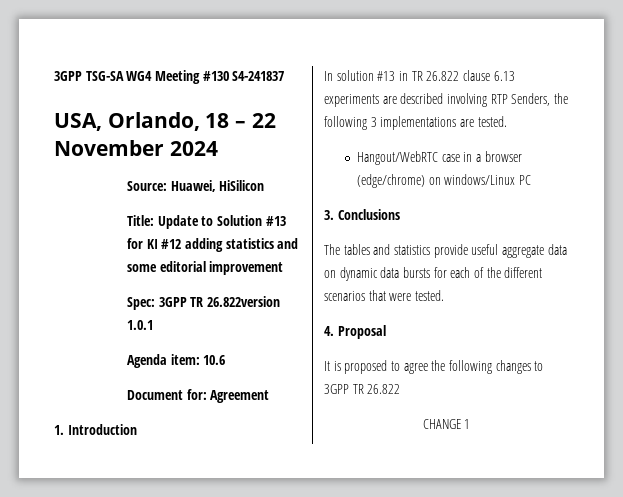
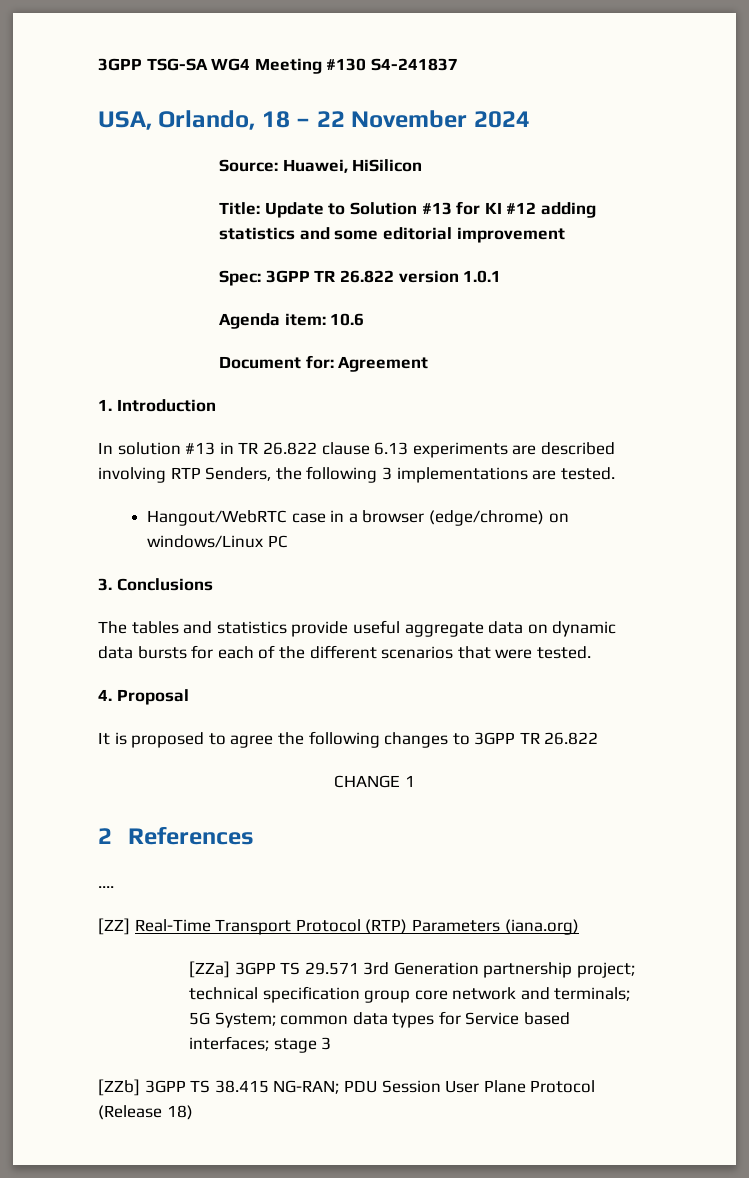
- Spec: 3GPP TR 26.822version 1.0.1
+ Spec: 3GPP TR 26.822 version 1.0.1
+ 2 References
+ ....
+ [ZZ] Real-Time Transport Protocol (RTP) Parameters (iana.org)
+ [ZZa] 3GPP TS 29.571 3rd Generation partnership project; technical specification group core network and terminals; 5G System; common data types for Service based interfaces; stage 3
+ [ZZb] 3GPP TS 38.415 NG-RAN; PDU Session User Plane Protocol (Release 18)

